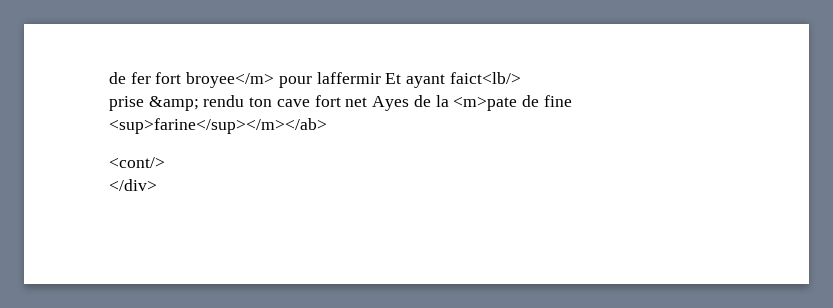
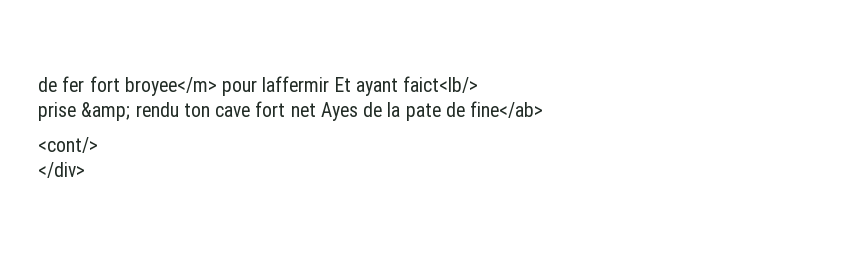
- prise &amp; rendu ton cave fort net Ayes de la <m>pate de fine <sup>farine</sup></m></ab>
+ prise &amp; rendu ton cave fort net Ayes de la pate de fine</ab>

